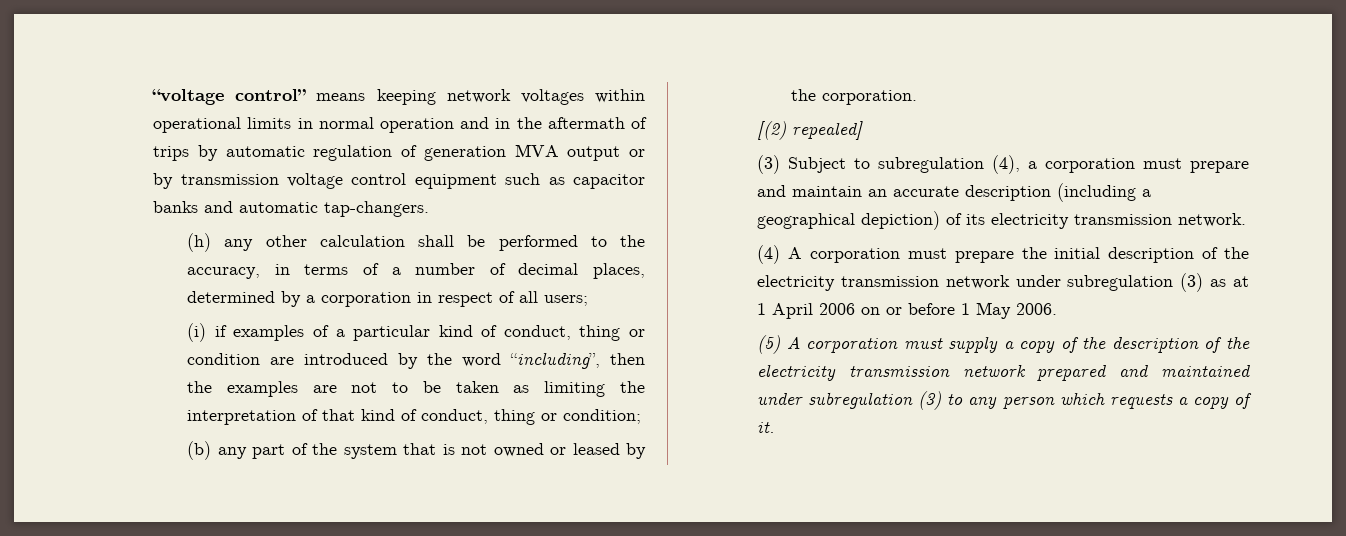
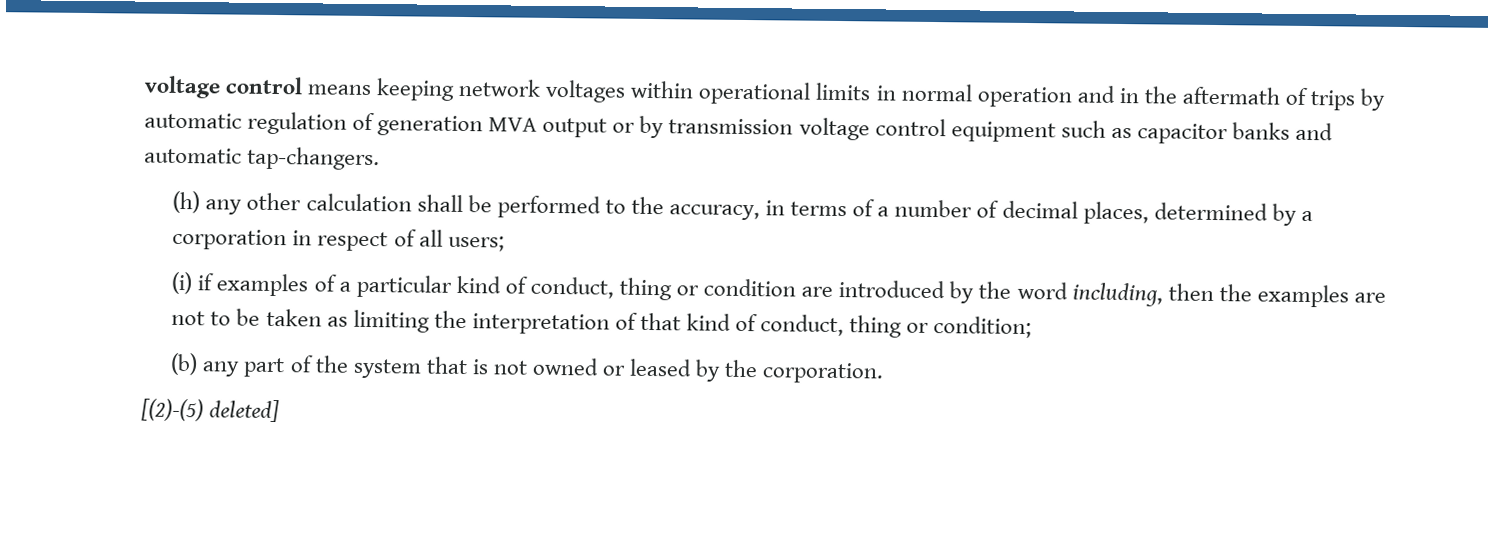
- “voltage control” means keeping network voltages within operational limits in normal operation and in the aftermath of trips by automatic regulation of generation MVA output or by transmission voltage control equipment such as capacitor banks and automatic tap-changers.
+ voltage control means keeping network voltages within operational limits in normal operation and in the aftermath of trips by automatic regulation of generation MVA output or by transmission voltage control equipment such as capacitor banks and automatic tap-changers.
- (i) if examples of a particular kind of conduct, thing or condition are introduced by the word “including”, then the examples are not to be taken as limiting the interpretation of that kind of conduct, thing or condition;
+ (i) if examples of a particular kind of conduct, thing or condition are introduced by the word including, then the examples are not to be taken as limiting the interpretation of that kind of conduct, thing or condition;
- [(2) repealed]
- (3) Subject to subregulation (4), a corporation must prepare and maintain an accurate description (including a geographical depiction) of its electricity transmission network.
- (4) A corporation must prepare the initial description of the electricity transmission network under subregulation (3) as at 1 April 2006 on or before 1 May 2006.
- (5) A corporation must supply a copy of the description of the electricity transmission network prepared and maintained under subregulation (3) to any person which requests a copy of it.
+ [(2)-(5) deleted]

